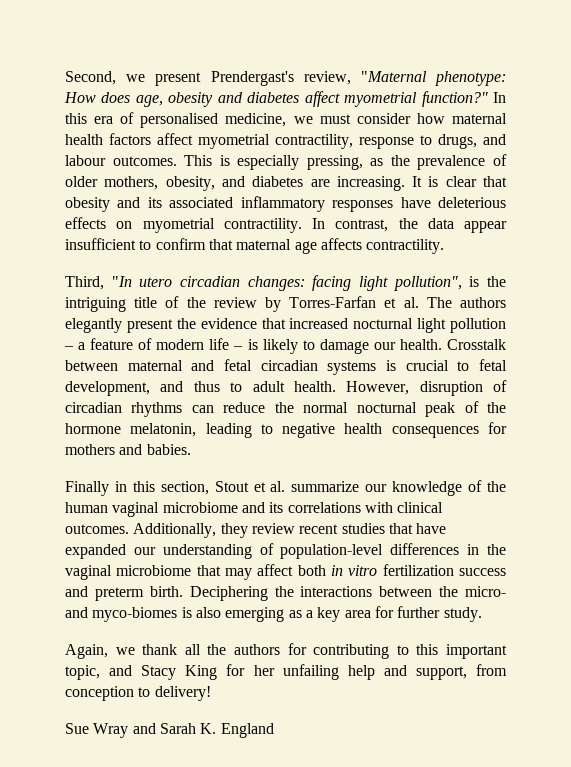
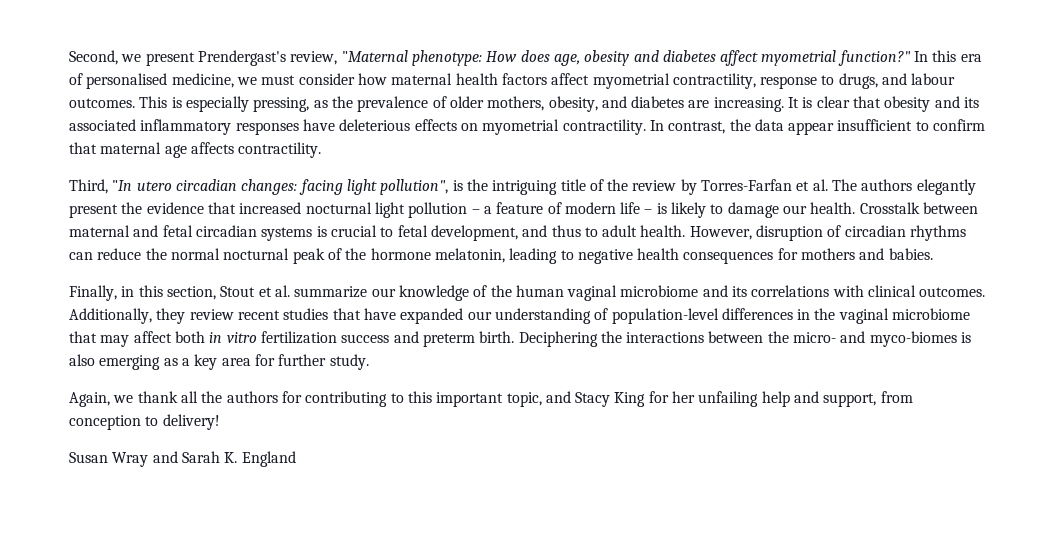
- Finally in this section, Stout et al. summarize our knowledge of the human vaginal microbiome and its correlations with clinical outcomes.
+ Finally, in this section, Stout et al. summarize our knowledge of the human vaginal microbiome and its correlations with clinical outcomes.
- Sue Wray and Sarah K. England
+ Susan Wray and Sarah K. England

